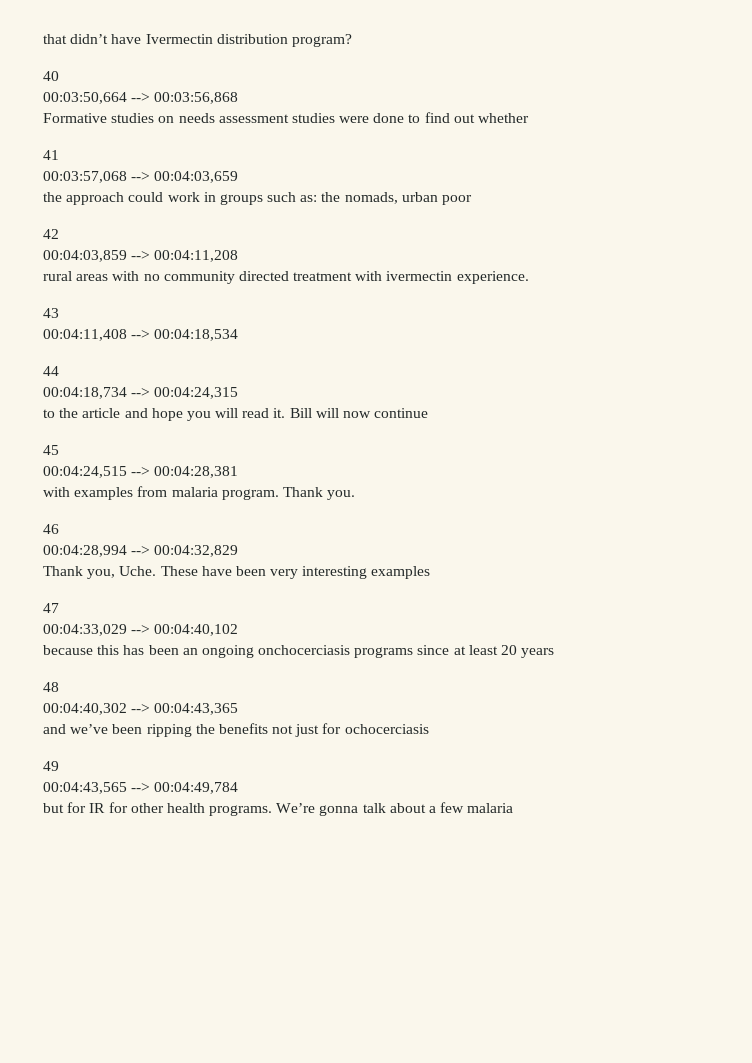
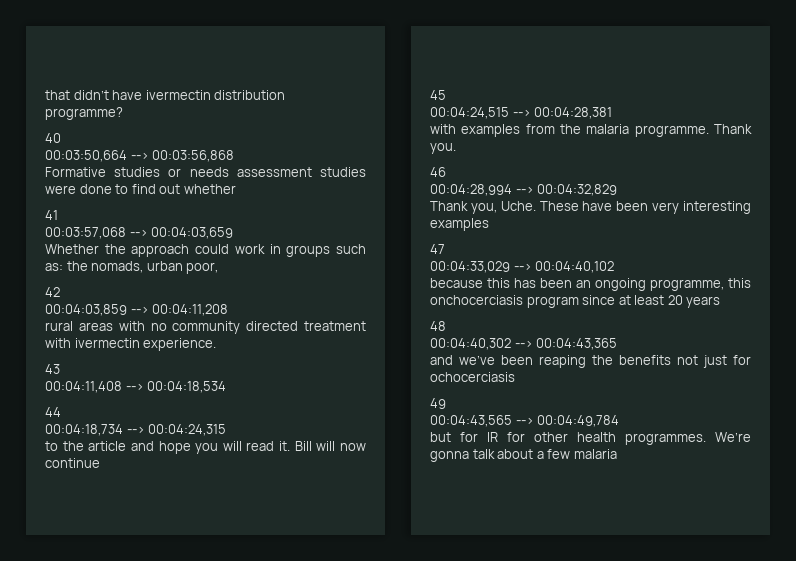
- that didn’t have Ivermectin distribution program?
+ that didn’t have ivermectin distribution programme?
- Formative studies on needs assessment studies were done to find out whether
+ Formative studies or needs assessment studies were done to find out whether
- the approach could work in groups such as: the nomads, urban poor
+ Whether the approach could work in groups such as: the nomads, urban poor,
- with examples from malaria program.
+ with examples from the malaria programme.
- because this has been an ongoing onchocerciasis programs since at least 20 years
+ because this has been an ongoing programme, this onchocerciasis program since at least 20 years
- and we’ve been ripping the benefits not just for ochocerciasis
+ and we’ve been reaping the benefits not just for ochocerciasis
- but for IR for other health programs.
+ but for IR for other health programmes.

